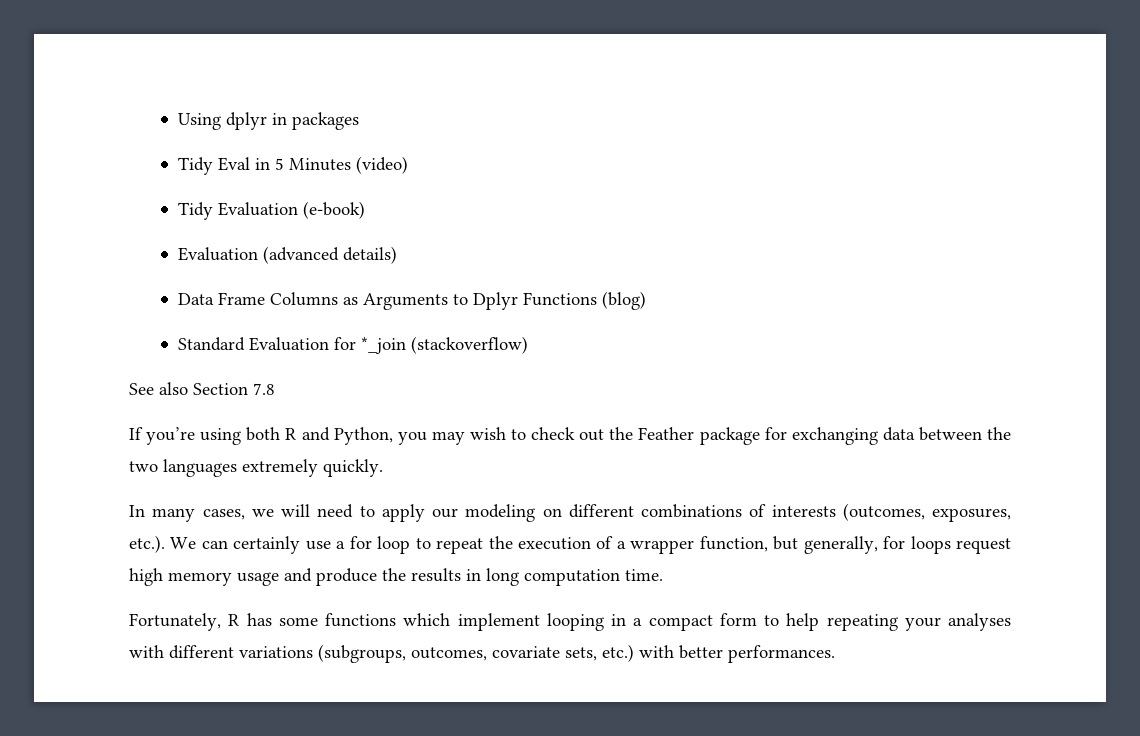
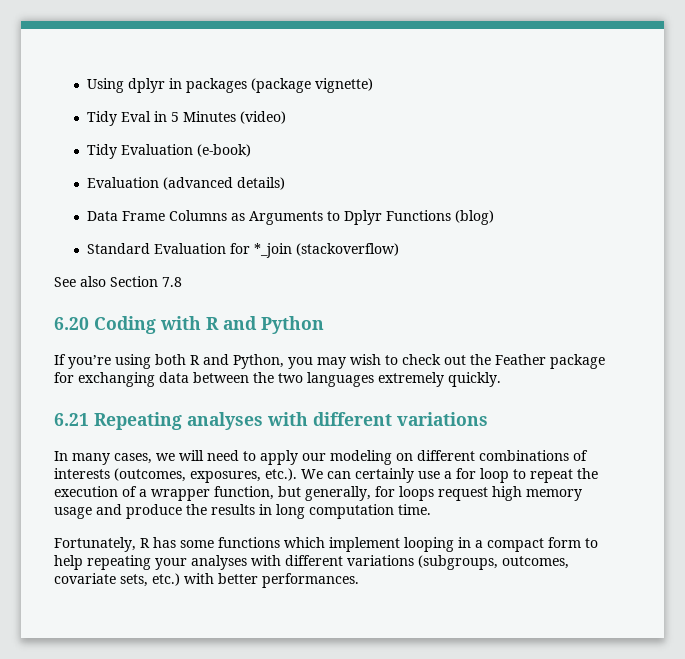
- Using dplyr in packages
+ Using dplyr in packages (package vignette)
+ 6.20 Coding with R and Python
+ 6.21 Repeating analyses with different variations

